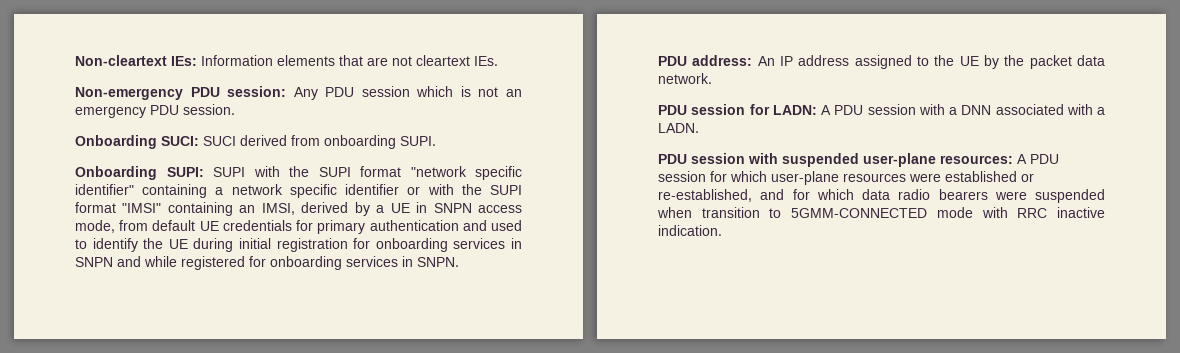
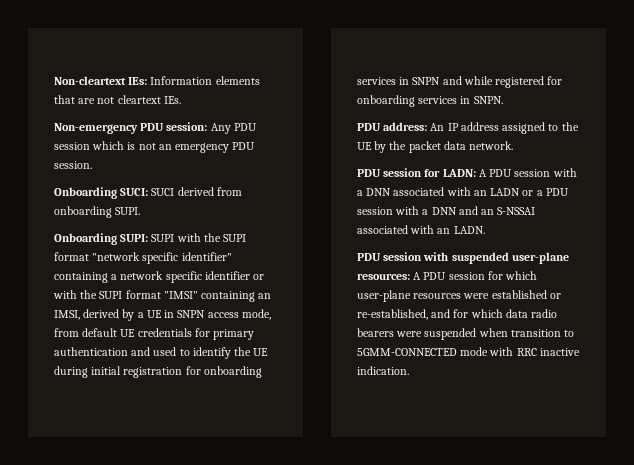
- PDU session for LADN: A PDU session with a DNN associated with a LADN.
+ PDU session for LADN: A PDU session with a DNN associated with an LADN or a PDU session with a DNN and an S-NSSAI associated with an LADN.

